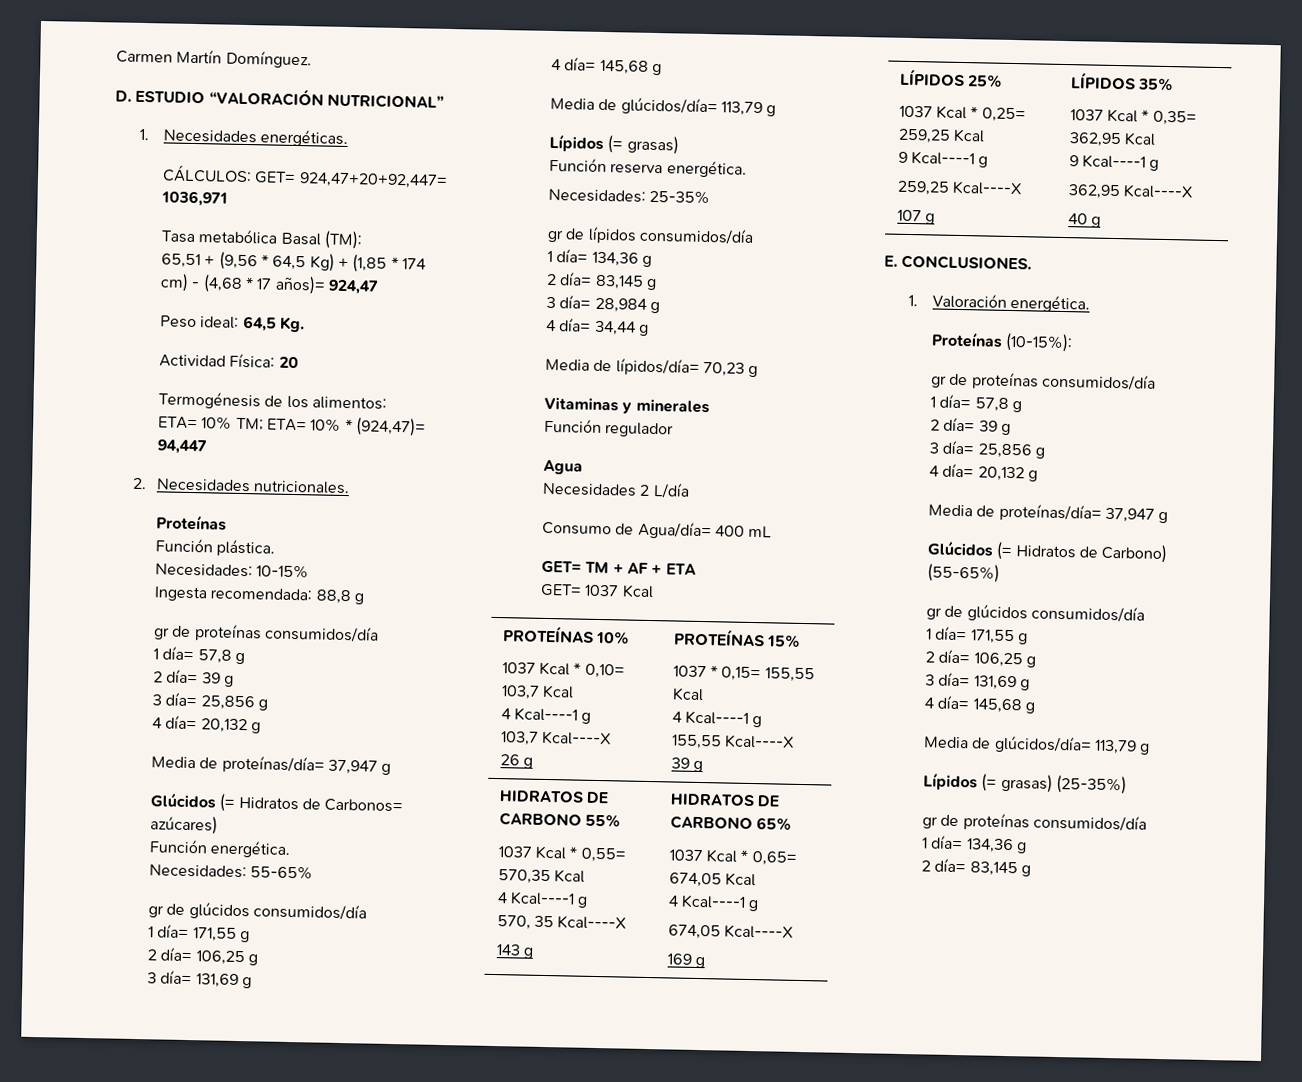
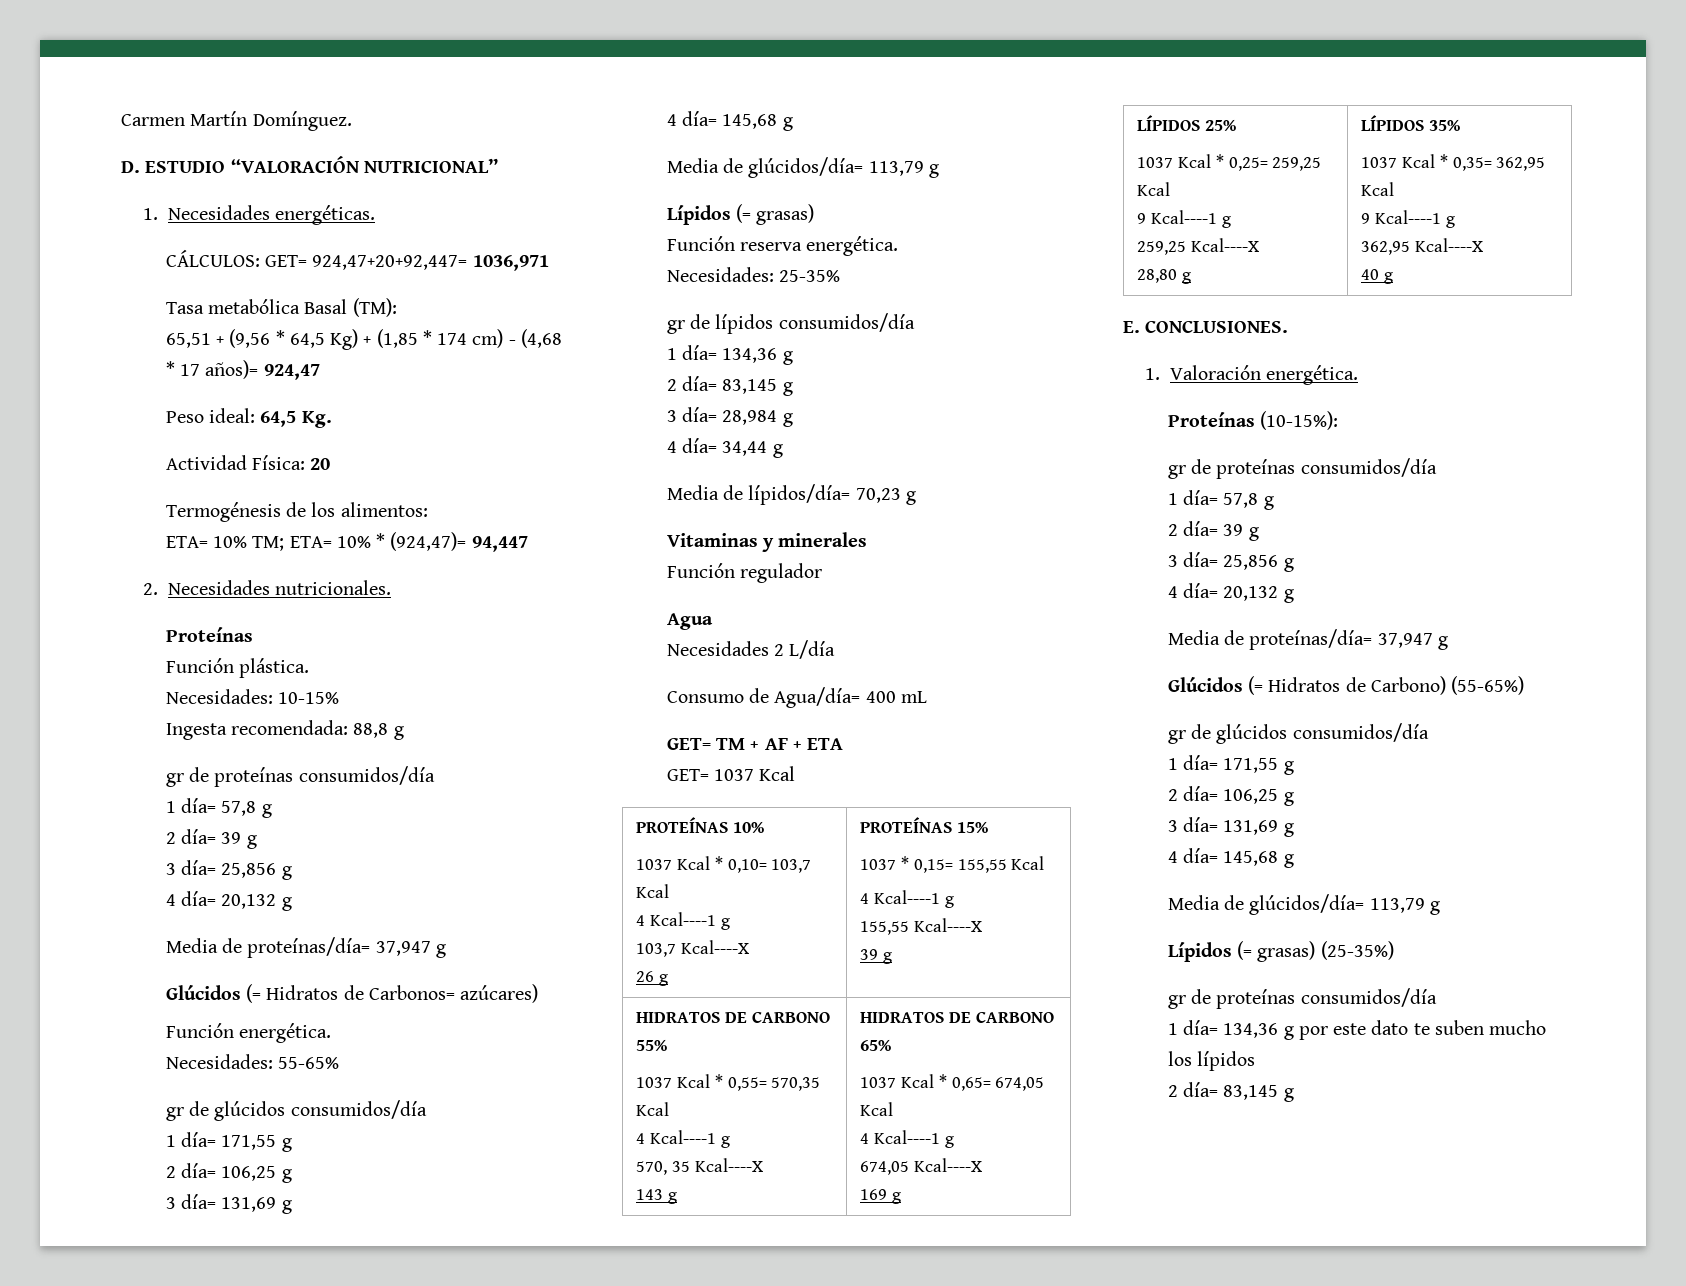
  LÍPIDOS 25%
  1037 Kcal * 0,25= 259,25 Kcal
  9 Kcal----1 g
  259,25 Kcal----X
- 107 g | LÍPIDOS 35%
+ 28,80 g | LÍPIDOS 35%
  Lípidos (= grasas) (25-35%)
  gr de proteínas consumidos/día
- 1 día= 134,36 g
+ 1 día= 134,36 g por este dato te suben mucho los lípidos

